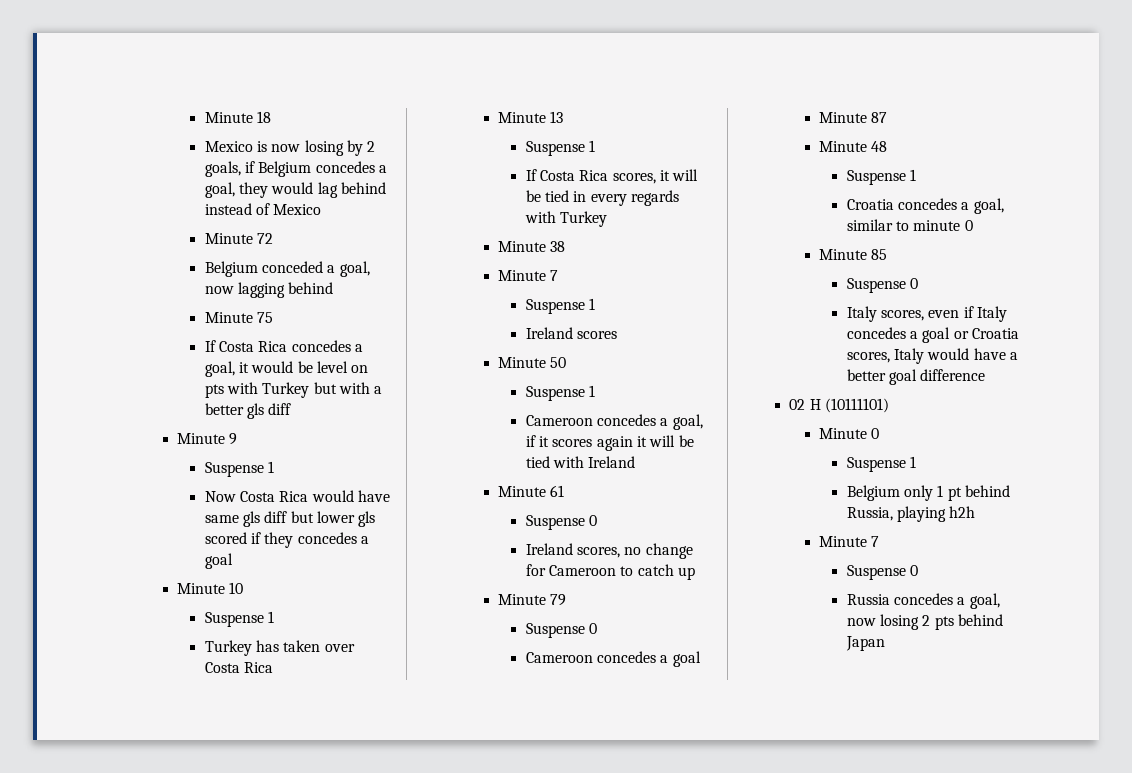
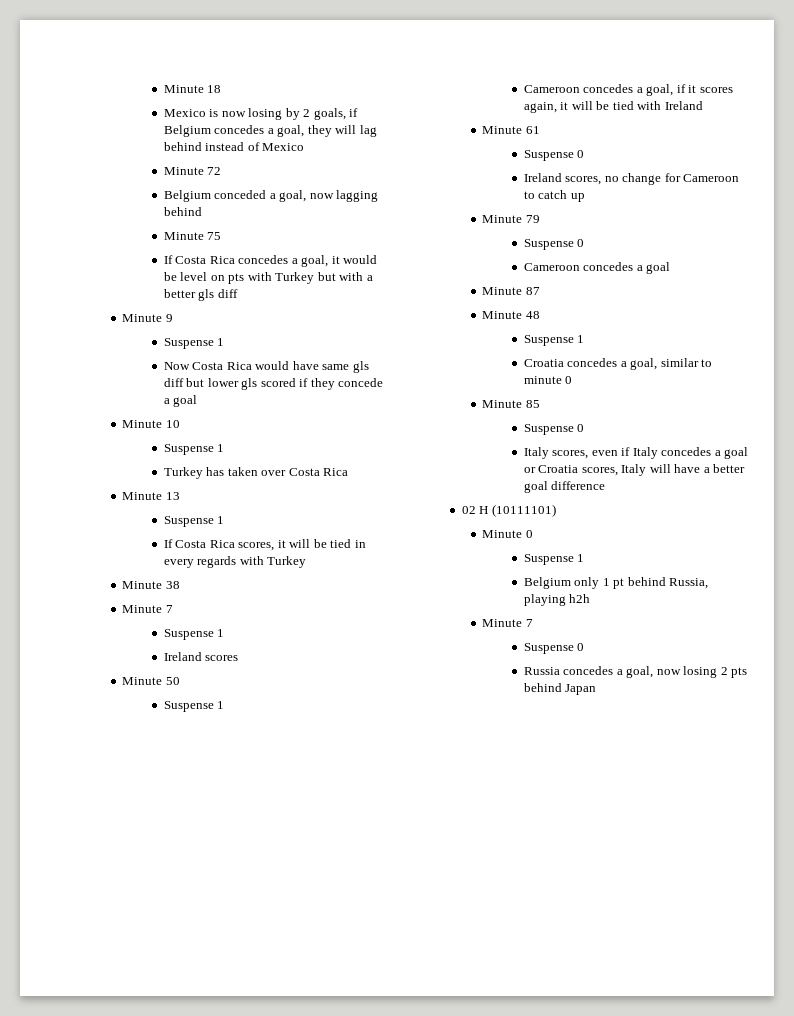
- Mexico is now losing by 2 goals, if Belgium concedes a goal, they would lag behind instead of Mexico
+ Mexico is now losing by 2 goals, if Belgium concedes a goal, they will lag behind instead of Mexico
- Now Costa Rica would have same gls diff but lower gls scored if they concedes a goal
+ Now Costa Rica would have same gls diff but lower gls scored if they concede a goal
- Cameroon concedes a goal, if it scores again it will be tied with Ireland
+ Cameroon concedes a goal, if it scores again, it will be tied with Ireland
- Italy scores, even if Italy concedes a goal or Croatia scores, Italy would have a better goal difference
+ Italy scores, even if Italy concedes a goal or Croatia scores, Italy will have a better goal difference

